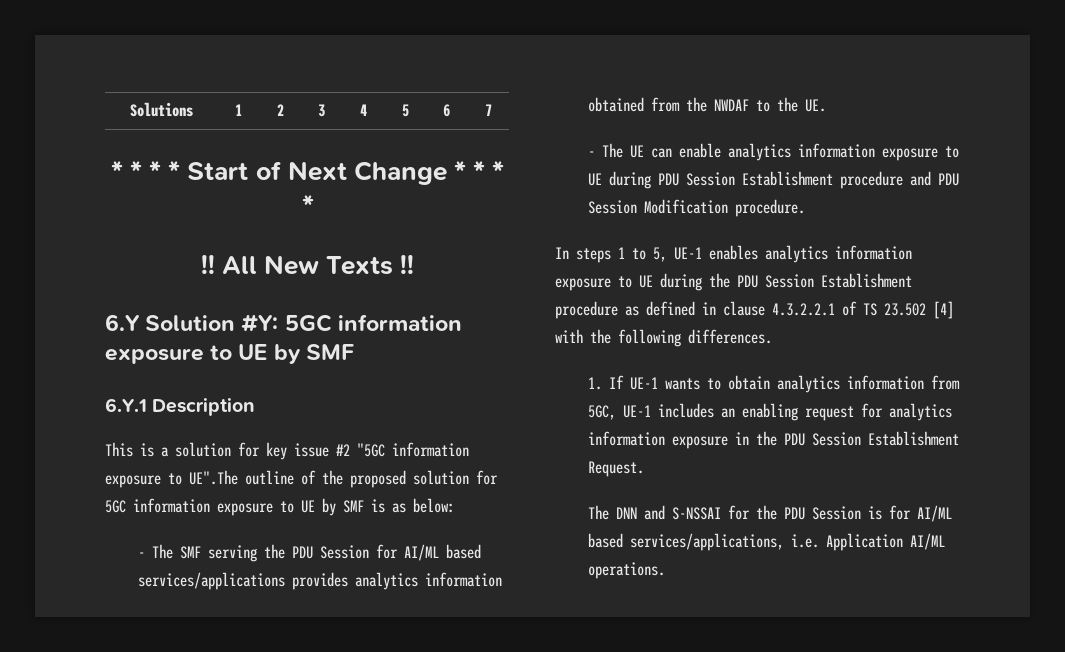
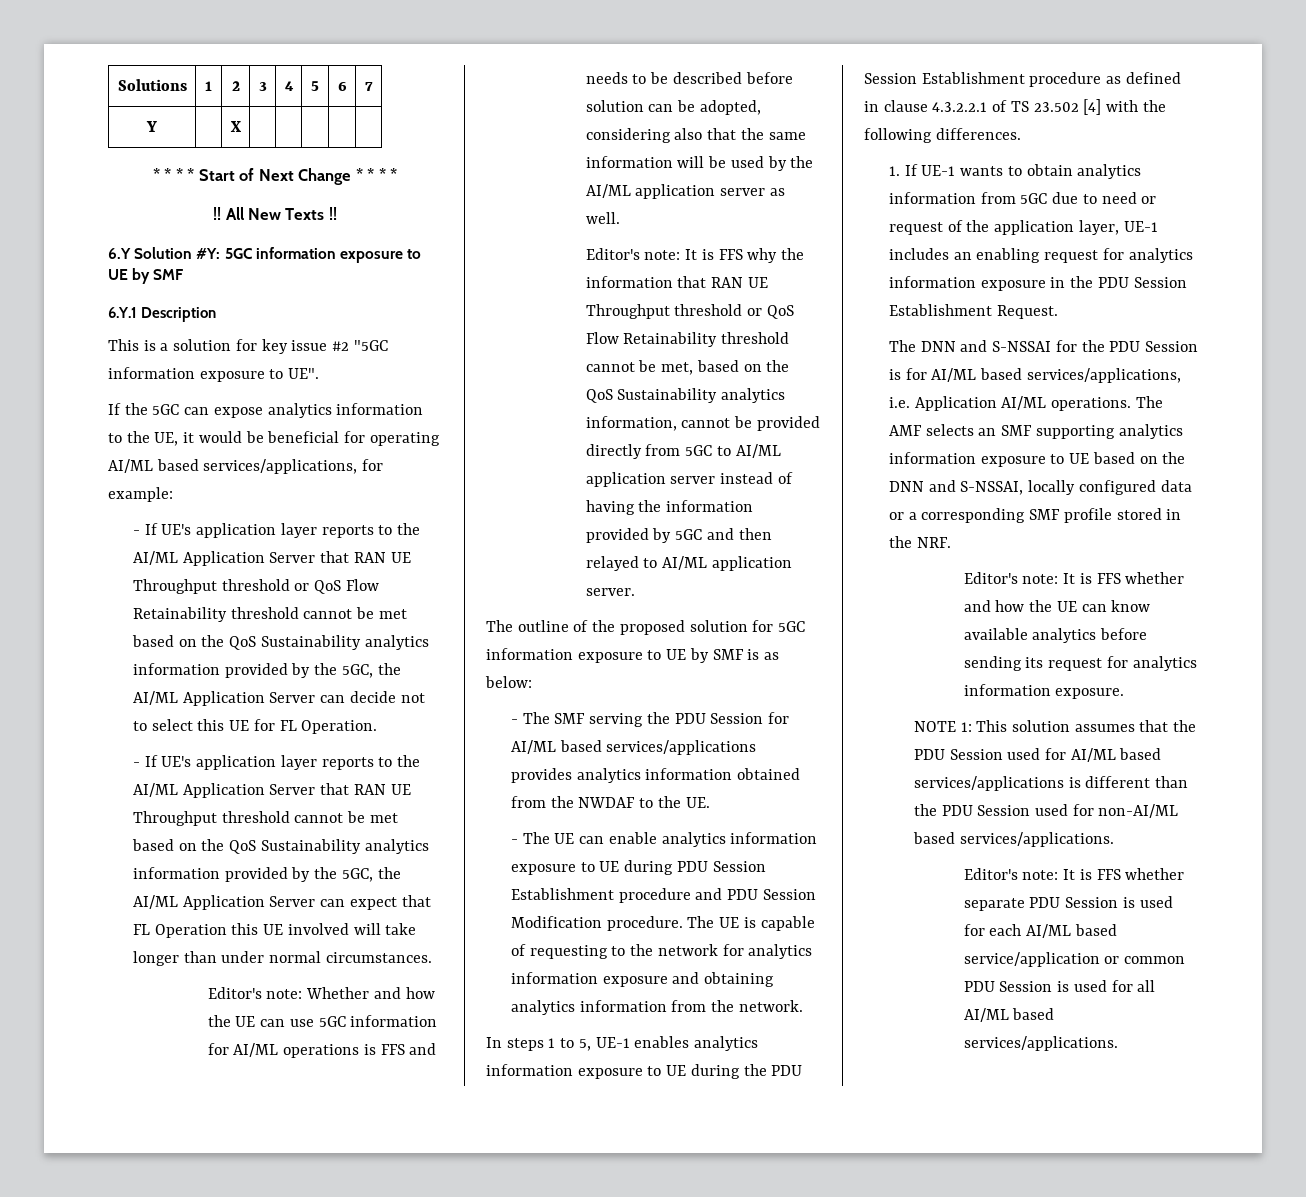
+ Y | | X | | | | |
- This is a solution for key issue #2 "5GC information exposure to UE".The outline of the proposed solution for 5GC information exposure to UE by SMF is as below:
+ This is a solution for key issue #2 "5GC information exposure to UE".
+ If the 5GC can expose analytics information to the UE, it would be beneficial for operating AI/ML based services/applications, for example:
+ - If UE's application layer reports to the AI/ML Application Server that RAN UE Throughput threshold or QoS Flow Retainability threshold cannot be met based on the QoS Sustainability analytics information provided by the 5GC, the AI/ML Application Server can decide not to select this UE for FL Operation.
+ - If UE's application layer reports to the AI/ML Application Server that RAN UE Throughput threshold cannot be met based on the QoS Sustainability analytics information provided by the 5GC, the AI/ML Application Server can expect that FL Operation this UE involved will take longer than under normal circumstances.
+ Editor's note: Whether and how the UE can use 5GC information for AI/ML operations is FFS and needs to be described before solution can be adopted, considering also that the same information will be used by the AI/ML application server as well.
+ Editor's note: It is FFS why the information that RAN UE Throughput threshold or QoS Flow Retainability threshold cannot be met, based on the QoS Sustainability analytics information, cannot be provided directly from 5GC to AI/ML application server instead of having the information provided by 5GC and then relayed to AI/ML application server.
+ The outline of the proposed solution for 5GC information exposure to UE by SMF is as below:
+ The UE is capable of requesting to the network for analytics information exposure and obtaining analytics information from the network.
- 1. If UE-1 wants to obtain analytics information from 5GC, UE-1 includes an enabling request for analytics information exposure in the PDU Session Establishment Request.
+ 1. If UE-1 wants to obtain analytics information from 5GC due to need or request of the application layer, UE-1 includes an enabling request for analytics information exposure in the PDU Session Establishment Request.
+ The AMF selects an SMF supporting analytics information exposure to UE based on the DNN and S-NSSAI, locally configured data or a corresponding SMF profile stored in the NRF.
+ Editor's note: It is FFS whether and how the UE can know available analytics before sending its request for analytics information exposure.
+ NOTE 1: This solution assumes that the PDU Session used for AI/ML based services/applications is different than the PDU Session used for non-AI/ML based services/applications.
+ Editor's note: It is FFS whether separate PDU Session is used for each AI/ML based service/application or common PDU Session is used for all AI/ML based services/applications.

